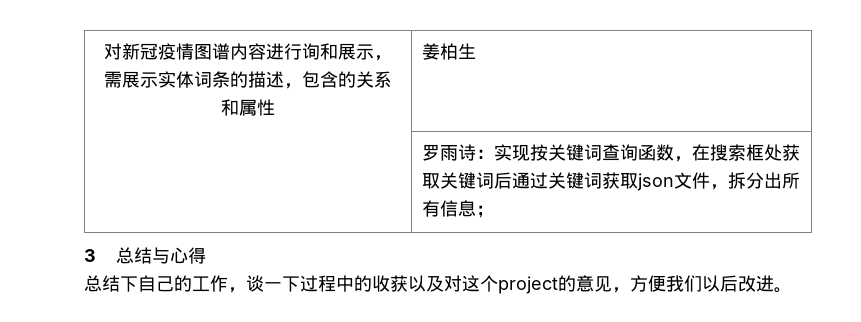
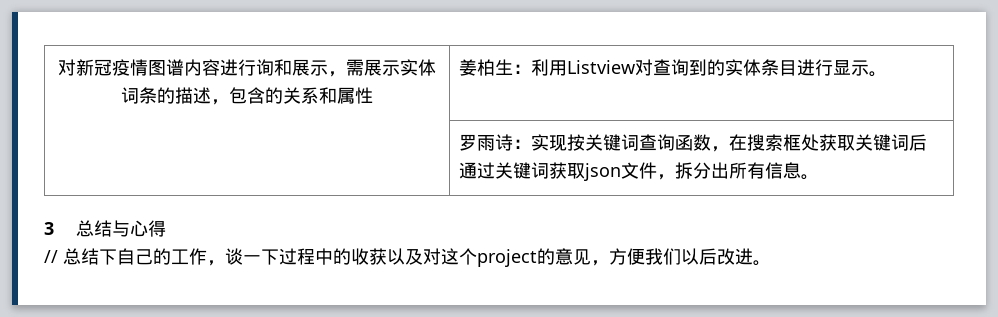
- 对新冠疫情图谱内容进行询和展示，需展示实体词条的描述，包含的关系和属性 | 姜柏生
+ 对新冠疫情图谱内容进行询和展示，需展示实体词条的描述，包含的关系和属性 | 姜柏生：利用Listview对查询到的实体条目进行显示。
- | 罗雨诗：实现按关键词查询函数，在搜索框处获取关键词后通过关键词获取json文件，拆分出所有信息；
+ | 罗雨诗：实现按关键词查询函数，在搜索框处获取关键词后通过关键词获取json文件，拆分出所有信息。
- 总结下自己的工作，谈一下过程中的收获以及对这个project的意见，方便我们以后改进。
+ // 总结下自己的工作，谈一下过程中的收获以及对这个project的意见，方便我们以后改进。

